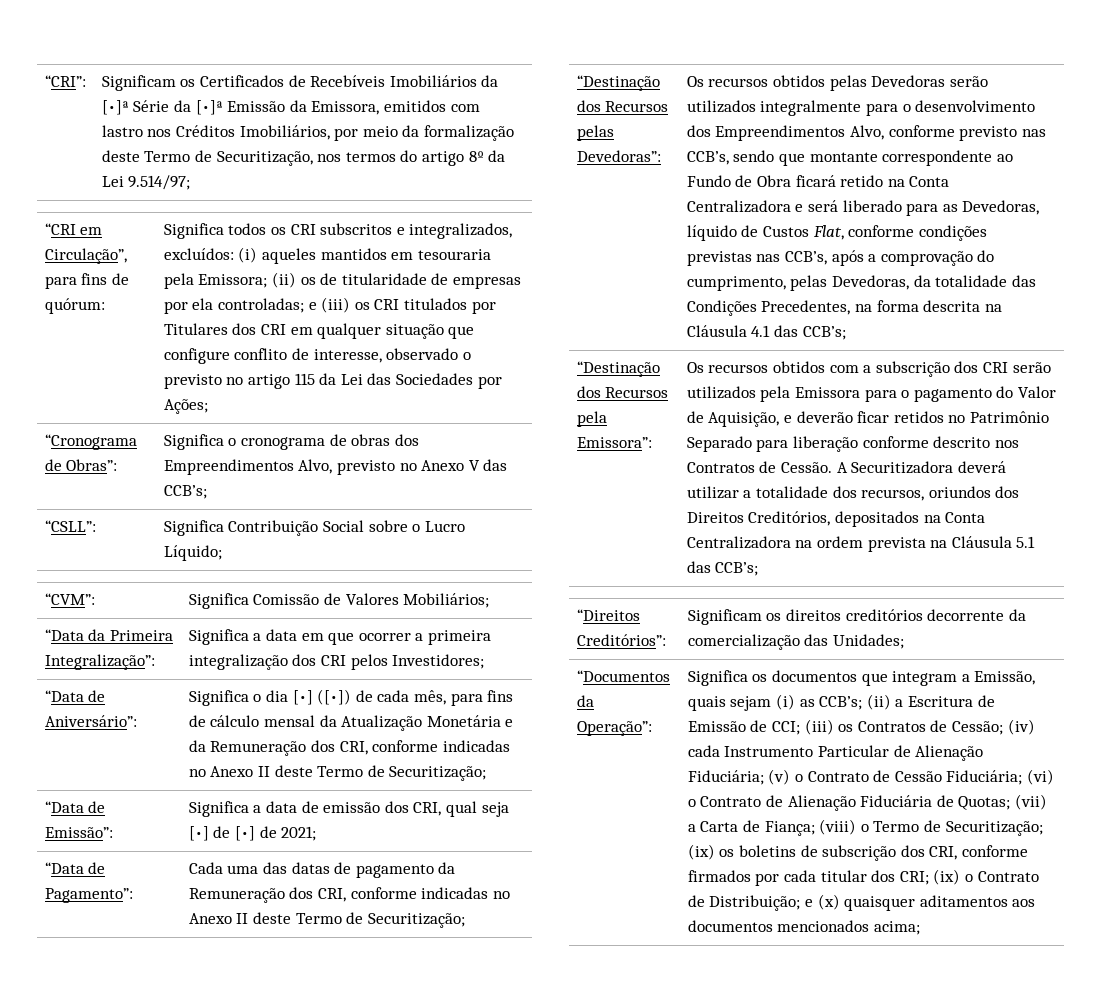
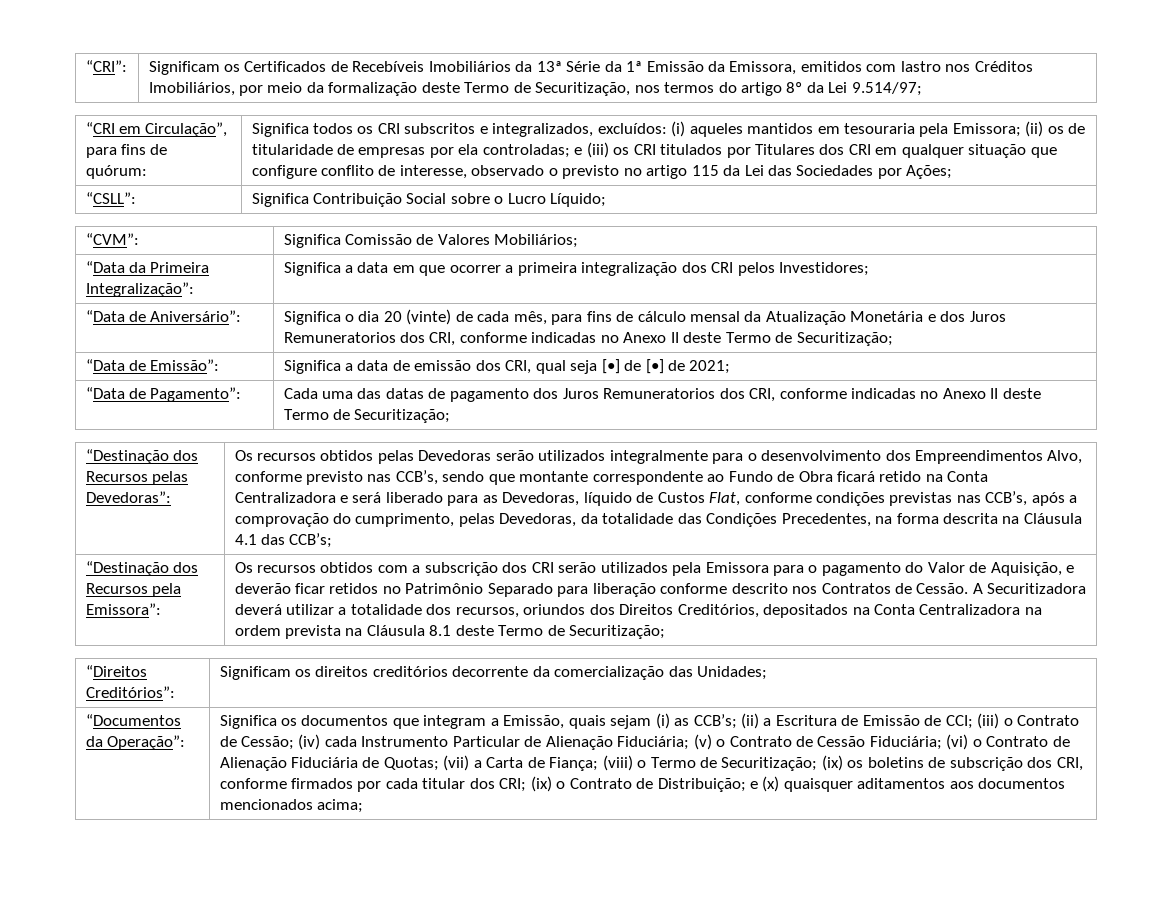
- “CRI”: | Significam os Certificados de Recebíveis Imobiliários da [•]ª Série da [•]ª Emissão da Emissora, emitidos com lastro nos Créditos Imobiliários, por meio da formalização deste Termo de Securitização, nos termos do artigo 8º da Lei 9.514/97;
+ “CRI”: | Significam os Certificados de Recebíveis Imobiliários da 13ª Série da 1ª Emissão da Emissora, emitidos com lastro nos Créditos Imobiliários, por meio da formalização deste Termo de Securitização, nos termos do artigo 8º da Lei 9.514/97;
- “Cronograma de Obras”: | Significa o cronograma de obras dos Empreendimentos Alvo, previsto no Anexo V das CCB’s;
- “Data de Aniversário”: | Significa o dia [•] ([•]) de cada mês, para fins de cálculo mensal da Atualização Monetária e da Remuneração dos CRI, conforme indicadas no Anexo II deste Termo de Securitização;
+ “Data de Aniversário”: | Significa o dia 20 (vinte) de cada mês, para fins de cálculo mensal da Atualização Monetária e dos Juros Remuneratorios dos CRI, conforme indicadas no Anexo II deste Termo de Securitização;
- “Data de Pagamento”: | Cada uma das datas de pagamento da Remuneração dos CRI, conforme indicadas no Anexo II deste Termo de Securitização;
+ “Data de Pagamento”: | Cada uma das datas de pagamento dos Juros Remuneratorios dos CRI, conforme indicadas no Anexo II deste Termo de Securitização;
- A Securitizadora deverá utilizar a totalidade dos recursos, oriundos dos Direitos Creditórios, depositados na Conta Centralizadora na ordem prevista na Cláusula 5.1 das CCB’s;
+ A Securitizadora deverá utilizar a totalidade dos recursos, oriundos dos Direitos Creditórios, depositados na Conta Centralizadora na ordem prevista na Cláusula 8.1 deste Termo de Securitização;
- (iii) os Contratos de Cessão;
+ (iii) o Contrato de Cessão;

